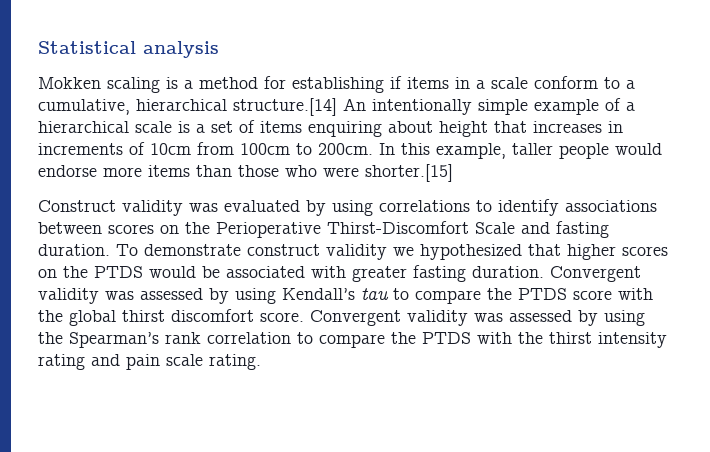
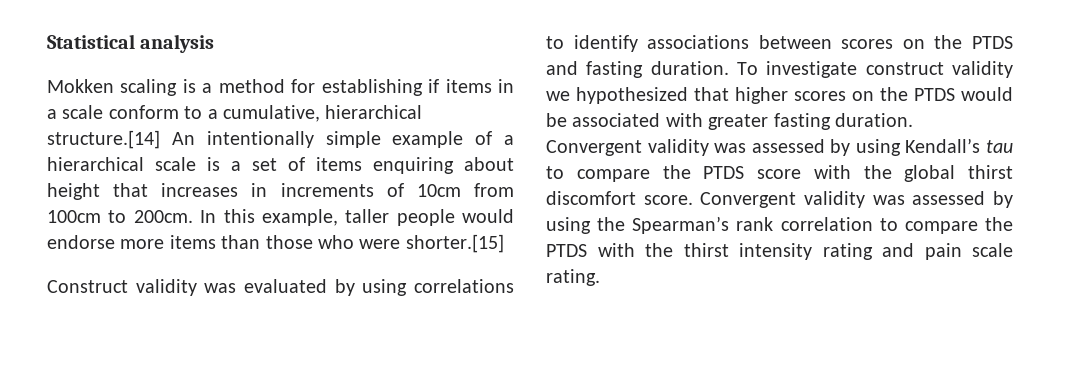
- Construct validity was evaluated by using correlations to identify associations between scores on the Perioperative Thirst-Discomfort Scale and fasting duration.
+ Construct validity was evaluated by using correlations to identify associations between scores on the PTDS and fasting duration.
- To demonstrate construct validity we hypothesized that higher scores on the PTDS would be associated with greater fasting duration.
+ To investigate construct validity we hypothesized that higher scores on the PTDS would be associated with greater fasting duration.

